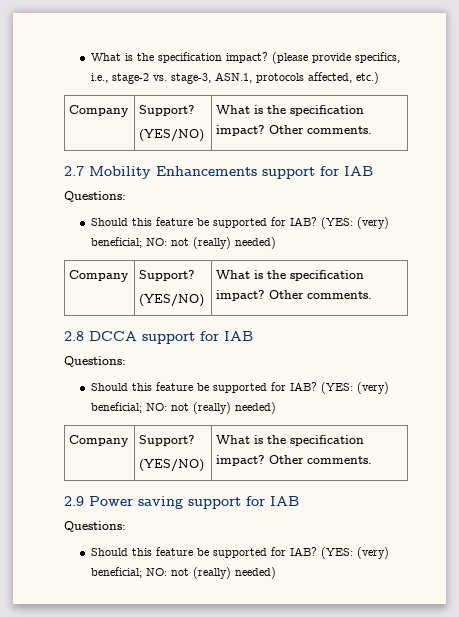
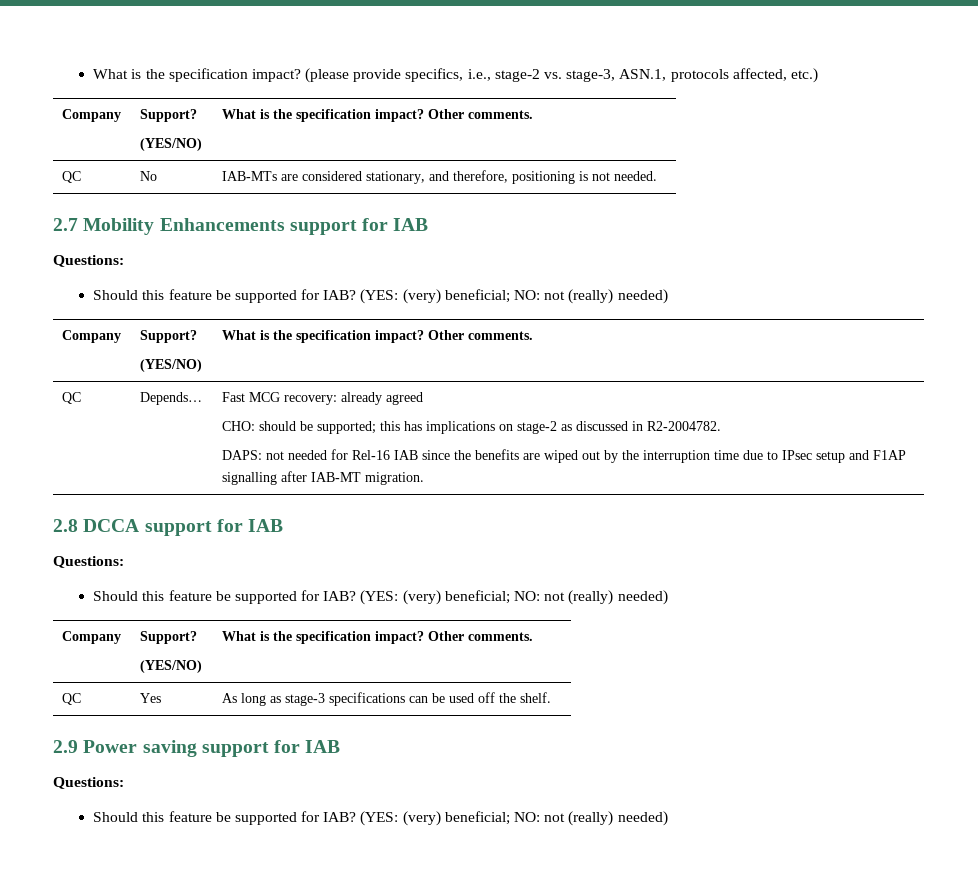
+ QC | No | IAB-MTs are considered stationary, and therefore, positioning is not needed.
+ QC | Depends… | Fast MCG recovery: already agreed
+ CHO: should be supported; this has implications on stage-2 as discussed in R2-2004782.
+ DAPS: not needed for Rel-16 IAB since the benefits are wiped out by the interruption time due to IPsec setup and F1AP signalling after IAB-MT migration.
+ QC | Yes | As long as stage-3 specifications can be used off the shelf.

